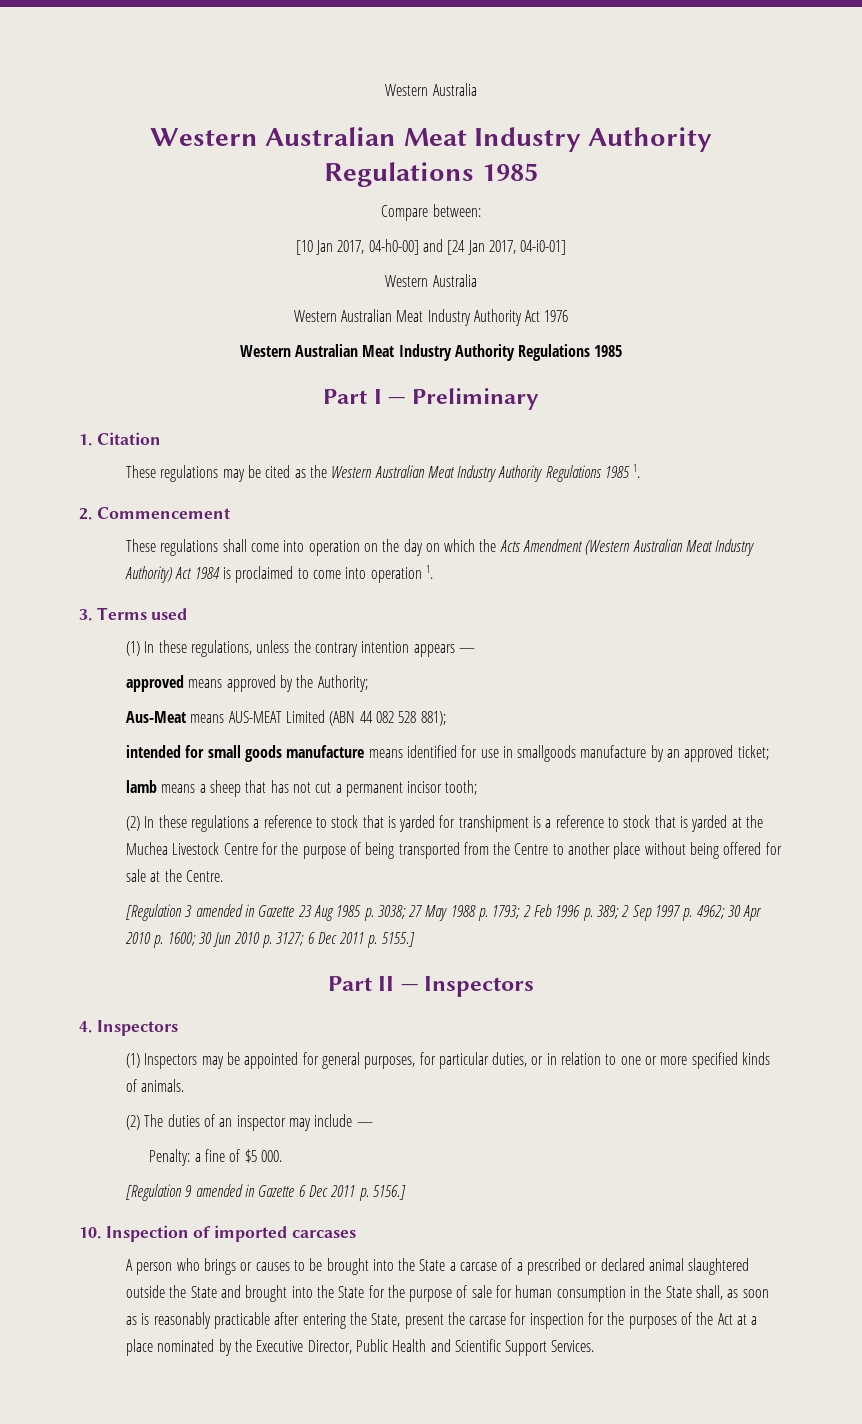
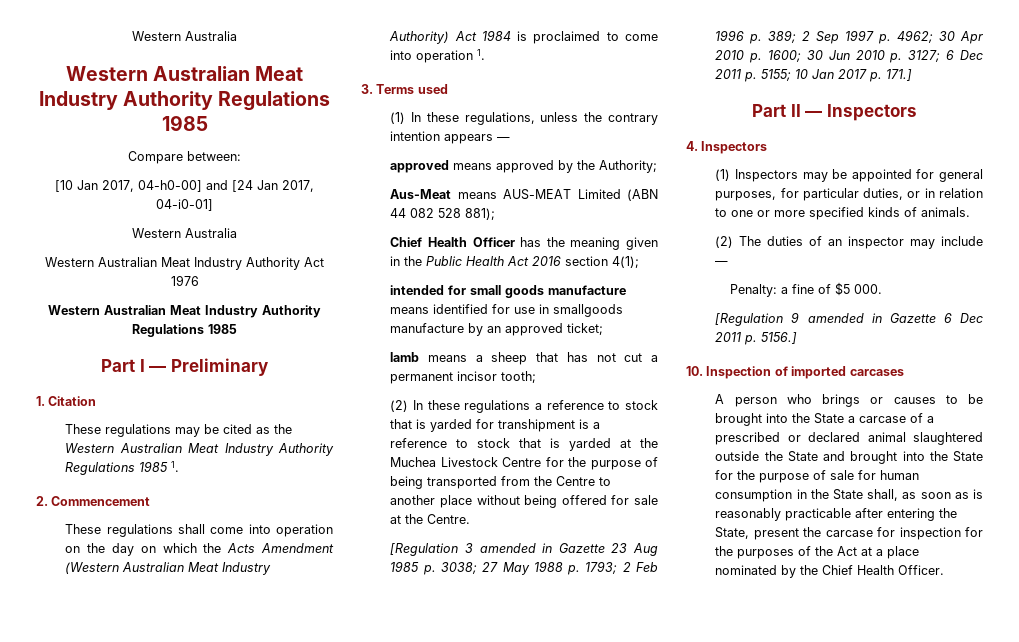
+ Chief Health Officer has the meaning given in the Public Health Act 2016 section 4(1);
- [Regulation 3 amended in Gazette 23 Aug 1985 p. 3038; 27 May 1988 p. 1793; 2 Feb 1996 p. 389; 2 Sep 1997 p. 4962; 30 Apr 2010 p. 1600; 30 Jun 2010 p. 3127; 6 Dec 2011 p. 5155.]
+ [Regulation 3 amended in Gazette 23 Aug 1985 p. 3038; 27 May 1988 p. 1793; 2 Feb 1996 p. 389; 2 Sep 1997 p. 4962; 30 Apr 2010 p. 1600; 30 Jun 2010 p. 3127; 6 Dec 2011 p. 5155; 10 Jan 2017 p. 171.]
- A person who brings or causes to be brought into the State a carcase of a prescribed or declared animal slaughtered outside the State and brought into the State for the purpose of sale for human consumption in the State shall, as soon as is reasonably practicable after entering the State, present the carcase for inspection for the purposes of the Act at a place nominated by the Executive Director, Public Health and Scientific Support Services.
+ A person who brings or causes to be brought into the State a carcase of a prescribed or declared animal slaughtered outside the State and brought into the State for the purpose of sale for human consumption in the State shall, as soon as is reasonably practicable after entering the State, present the carcase for inspection for the purposes of the Act at a place nominated by the Chief Health Officer.

